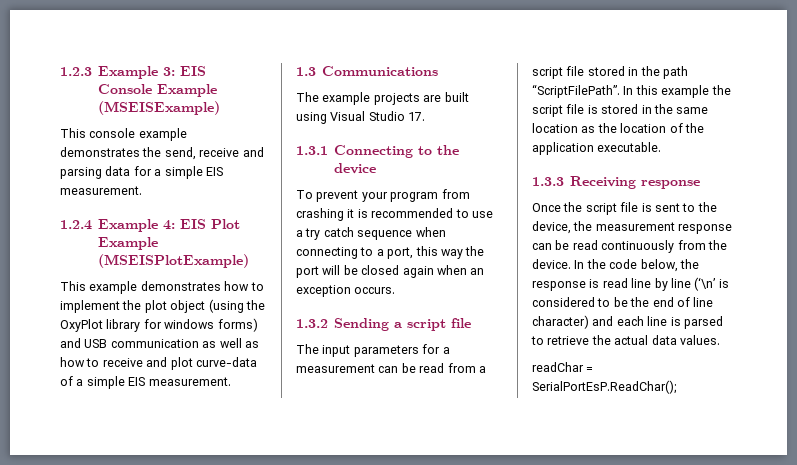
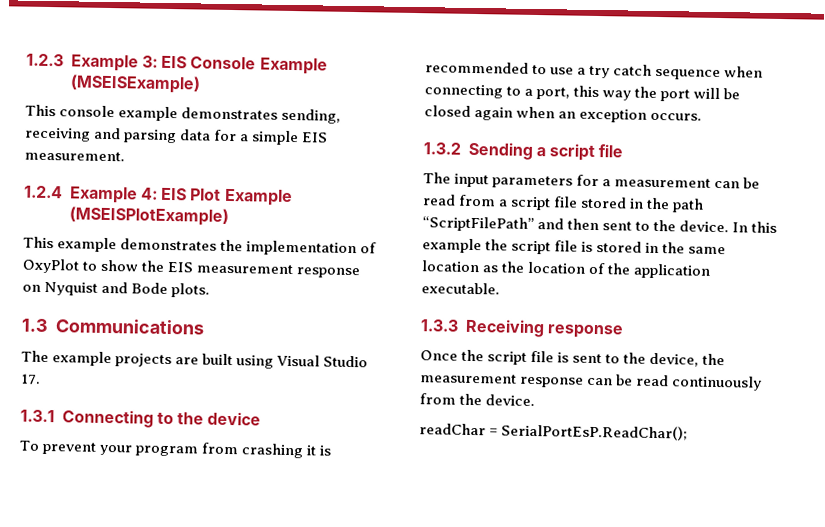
- This console example demonstrates the send, receive and parsing data for a simple EIS measurement.
+ This console example demonstrates sending, receiving and parsing data for a simple EIS measurement.
- This example demonstrates how to implement the plot object (using the OxyPlot library for windows forms) and USB communication as well as how to receive and plot curve-data of a simple EIS measurement.
+ This example demonstrates the implementation of OxyPlot to show the EIS measurement response on Nyquist and Bode plots.
- The input parameters for a measurement can be read from a script file stored in the path “ScriptFilePath”.
+ The input parameters for a measurement can be read from a script file stored in the path “ScriptFilePath” and then sent to the device.
- In the code below, the response is read line by line (‘\n’ is considered to be the end of line character) and each line is parsed to retrieve the actual data values.

